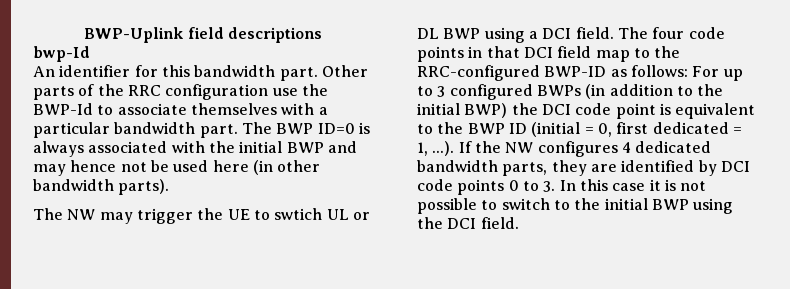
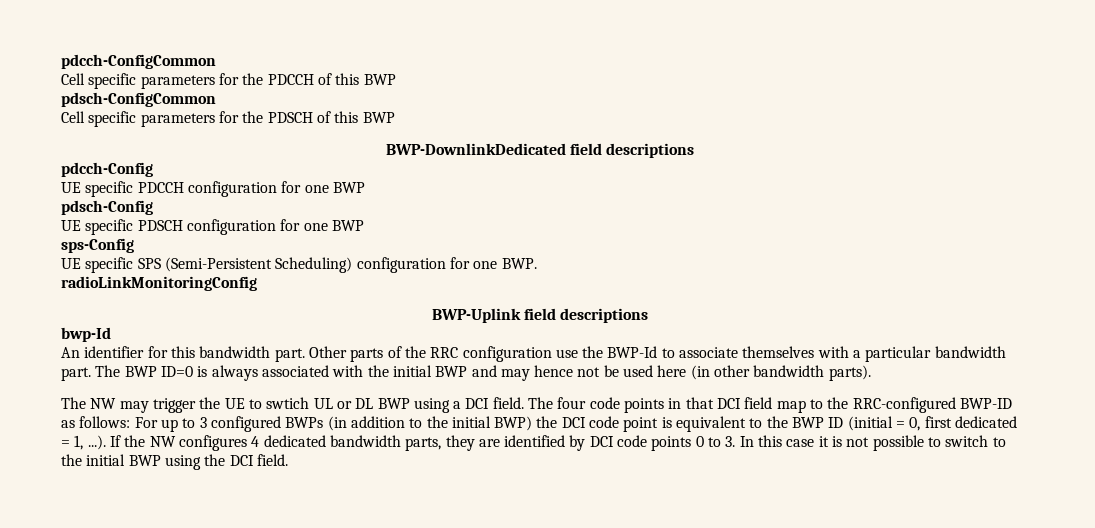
+ pdcch-ConfigCommon
+ Cell specific parameters for the PDCCH of this BWP
+ pdsch-ConfigCommon
+ Cell specific parameters for the PDSCH of this BWP
+ BWP-DownlinkDedicated field descriptions
+ pdcch-Config
+ UE specific PDCCH configuration for one BWP
+ pdsch-Config
+ UE specific PDSCH configuration for one BWP
+ sps-Config
+ UE specific SPS (Semi-Persistent Scheduling) configuration for one BWP.
+ radioLinkMonitoringConfig

